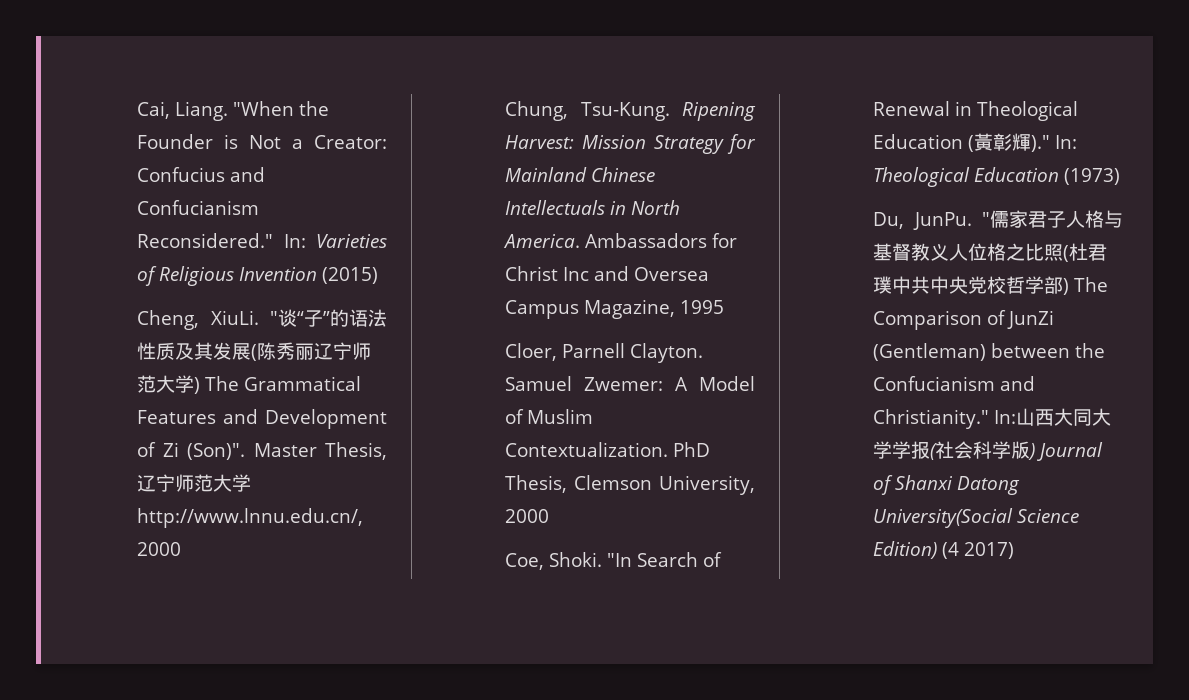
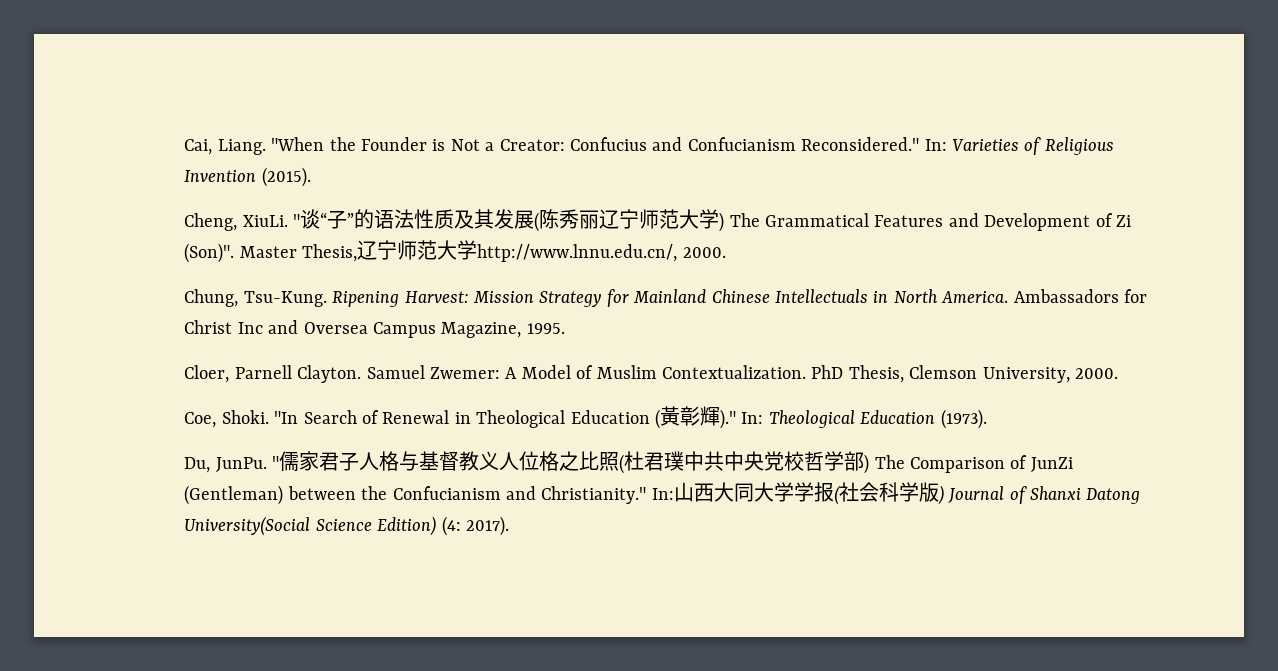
- In: Varieties of Religious Invention (2015)
+ In: Varieties of Religious Invention (2015).
- Master Thesis,辽宁师范大学http://www.lnnu.edu.cn/, 2000
+ Master Thesis,辽宁师范大学http://www.lnnu.edu.cn/, 2000.
- Ambassadors for Christ Inc and Oversea Campus Magazine, 1995
+ Ambassadors for Christ Inc and Oversea Campus Magazine, 1995.
- PhD Thesis, Clemson University, 2000
+ PhD Thesis, Clemson University, 2000.
- In: Theological Education (1973)
+ In: Theological Education (1973).
- In:山西大同大学学报(社会科学版) Journal of Shanxi Datong University(Social Science Edition) (4 2017)
+ In:山西大同大学学报(社会科学版) Journal of Shanxi Datong University(Social Science Edition) (4: 2017).

